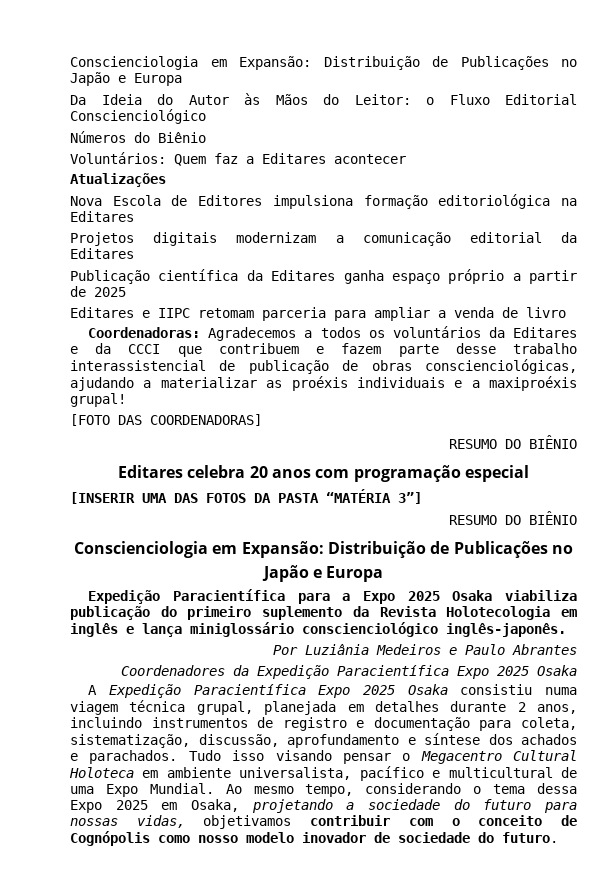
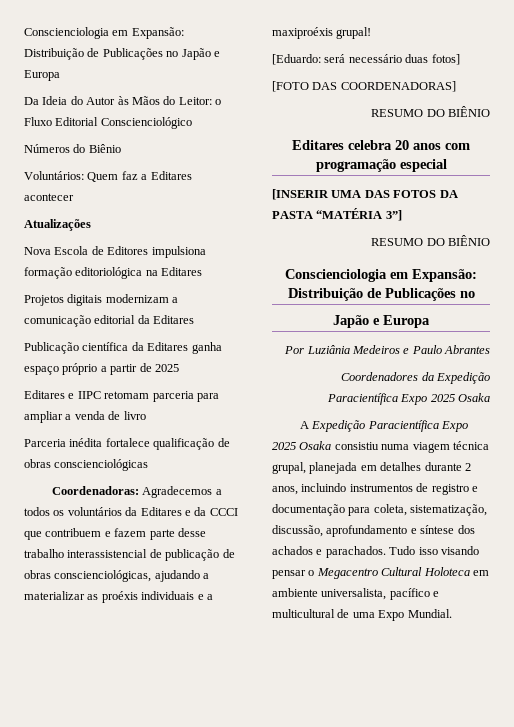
+ Parceria inédita fortalece qualificação de obras conscienciológicas
+ [Eduardo: será necessário duas fotos]
- Expedição Paracientífica para a Expo 2025 Osaka viabiliza publicação do primeiro suplemento da Revista Holotecologia em inglês e lança miniglossário conscienciológico inglês-japonês.
- Ao mesmo tempo, considerando o tema dessa Expo 2025 em Osaka, projetando a sociedade do futuro para nossas vidas, objetivamos contribuir com o conceito de Cognópolis como nosso modelo inovador de sociedade do futuro.

